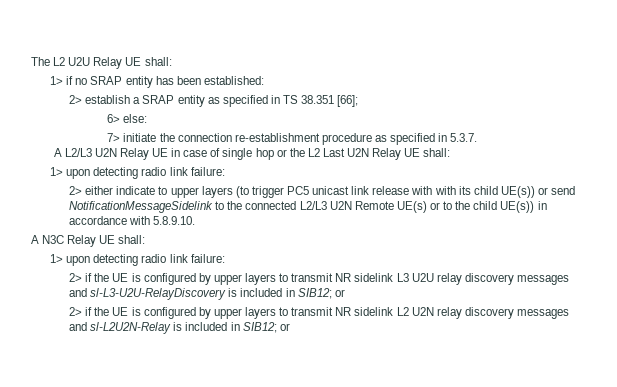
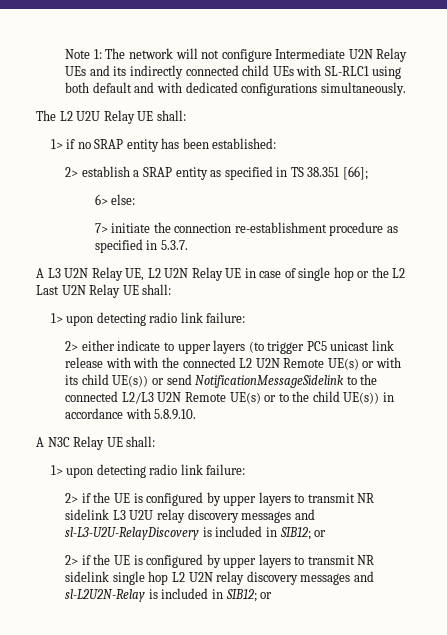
+ Note 1: The network will not configure Intermediate U2N Relay UEs and its indirectly connected child UEs with SL-RLC1 using both default and with dedicated configurations simultaneously.
- A L2/L3 U2N Relay UE in case of single hop or the L2 Last U2N Relay UE shall:
+ A L3 U2N Relay UE, L2 U2N Relay UE in case of single hop or the L2 Last U2N Relay UE shall:
- 2> either indicate to upper layers (to trigger PC5 unicast link release with with its child UE(s)) or send NotificationMessageSidelink to the connected L2/L3 U2N Remote UE(s) or to the child UE(s)) in accordance with 5.8.9.10.
+ 2> either indicate to upper layers (to trigger PC5 unicast link release with with the connected L2 U2N Remote UE(s) or with its child UE(s)) or send NotificationMessageSidelink to the connected L2/L3 U2N Remote UE(s) or to the child UE(s)) in accordance with 5.8.9.10.
- 2> if the UE is configured by upper layers to transmit NR sidelink L2 U2N relay discovery messages and sl-L2U2N-Relay is included in SIB12; or
+ 2> if the UE is configured by upper layers to transmit NR sidelink single hop L2 U2N relay discovery messages and sl-L2U2N-Relay is included in SIB12; or

